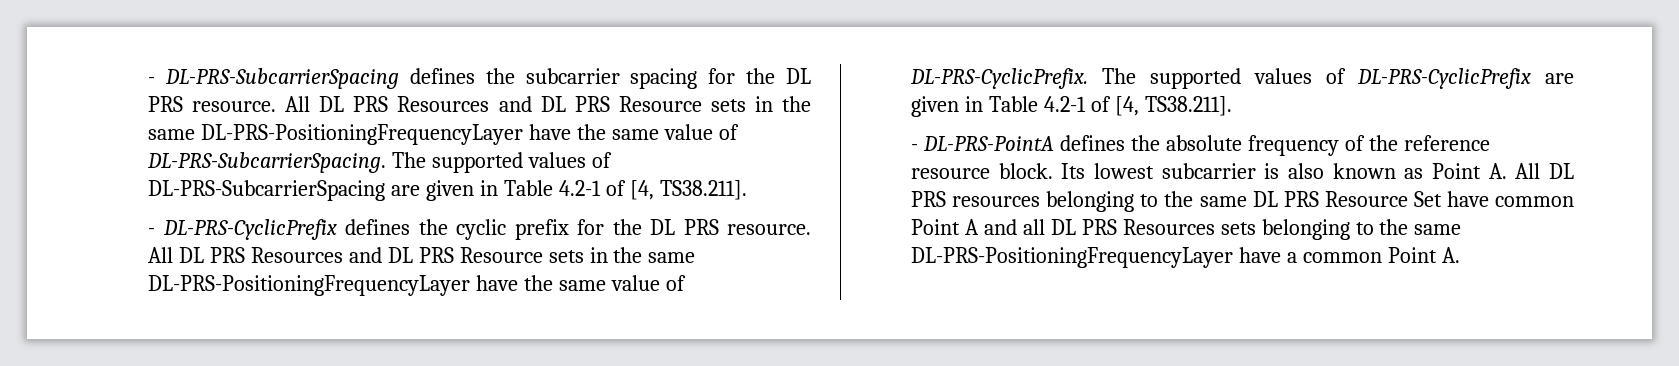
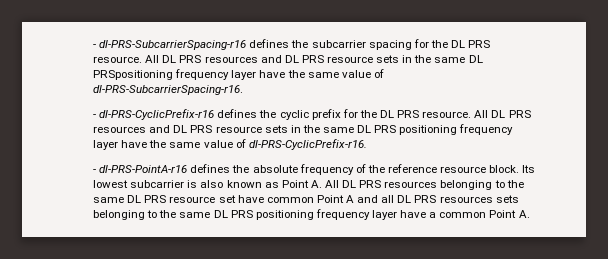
- - DL-PRS-SubcarrierSpacing defines the subcarrier spacing for the DL PRS resource.
+ - dl-PRS-SubcarrierSpacing-r16 defines the subcarrier spacing for the DL PRS resource.
- All DL PRS Resources and DL PRS Resource sets in the same DL-PRS-PositioningFrequencyLayer have the same value of DL-PRS-SubcarrierSpacing. The supported values of DL-PRS-SubcarrierSpacing are given in Table 4.2-1 of [4, TS38.211].
- - DL-PRS-CyclicPrefix defines the cyclic prefix for the DL PRS resource.
+ All DL PRS resources and DL PRS resource sets in the same DL PRSpositioning frequency layer have the same value of dl-PRS-SubcarrierSpacing-r16.
+ - dl-PRS-CyclicPrefix-r16 defines the cyclic prefix for the DL PRS resource.
- All DL PRS Resources and DL PRS Resource sets in the same DL-PRS-PositioningFrequencyLayer have the same value of DL-PRS-CyclicPrefix. The supported values of DL-PRS-CyclicPrefix are given in Table 4.2-1 of [4, TS38.211].
- - DL-PRS-PointA defines the absolute frequency of the reference resource block.
+ All DL PRS resources and DL PRS resource sets in the same DL PRS positioning frequency layer have the same value of dl-PRS-CyclicPrefix-r16.
+ - dl-PRS-PointA-r16 defines the absolute frequency of the reference resource block.
- Its lowest subcarrier is also known as Point A. All DL PRS resources belonging to the same DL PRS Resource Set have common Point A and all DL PRS Resources sets belonging to the same DL-PRS-PositioningFrequencyLayer have a common Point A.
+ Its lowest subcarrier is also known as Point A. All DL PRS resources belonging to the same DL PRS resource set have common Point A and all DL PRS resources sets belonging to the same DL PRS positioning frequency layer have a common Point A.

